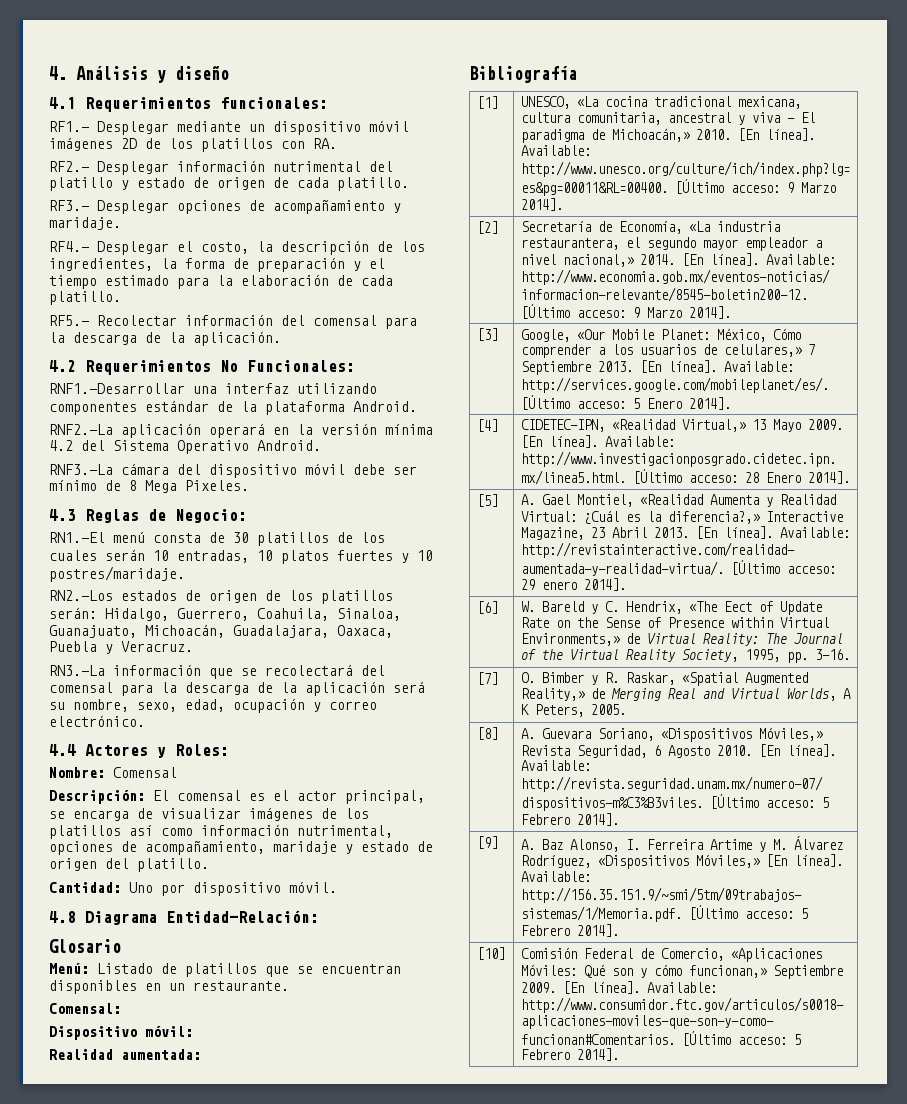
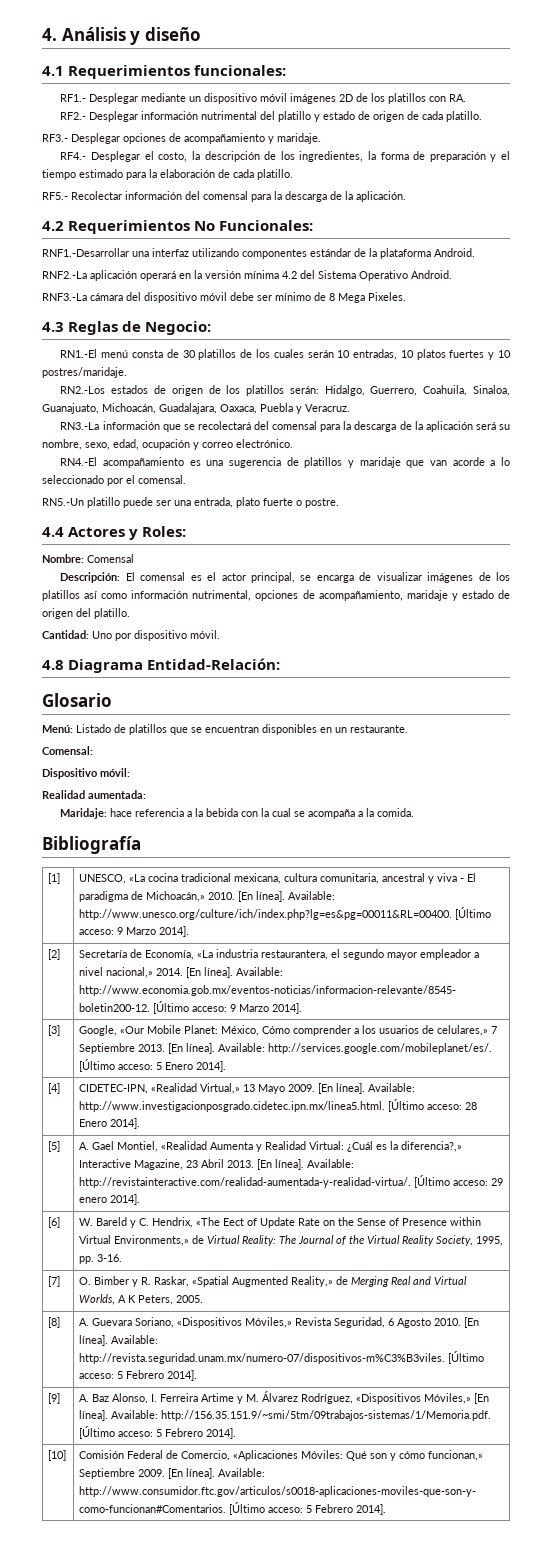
+ RN4.-El acompañamiento es una sugerencia de platillos y maridaje que van acorde a lo seleccionado por el comensal.
+ RN5.-Un platillo puede ser una entrada, plato fuerte o postre.
+ Maridaje: hace referencia a la bebida con la cual se acompaña a la comida.

